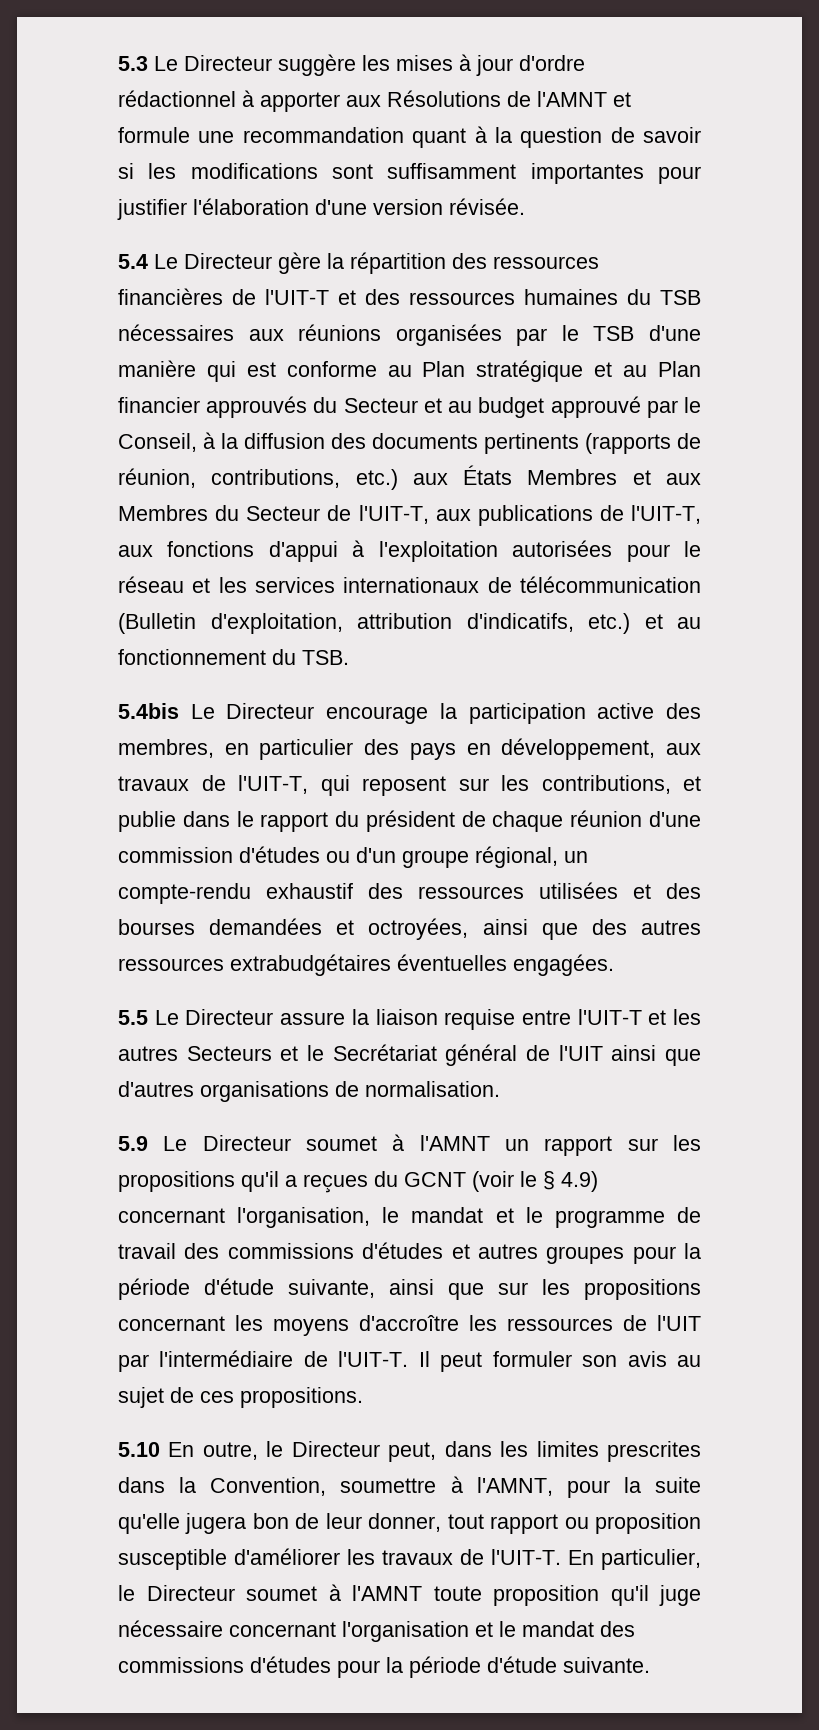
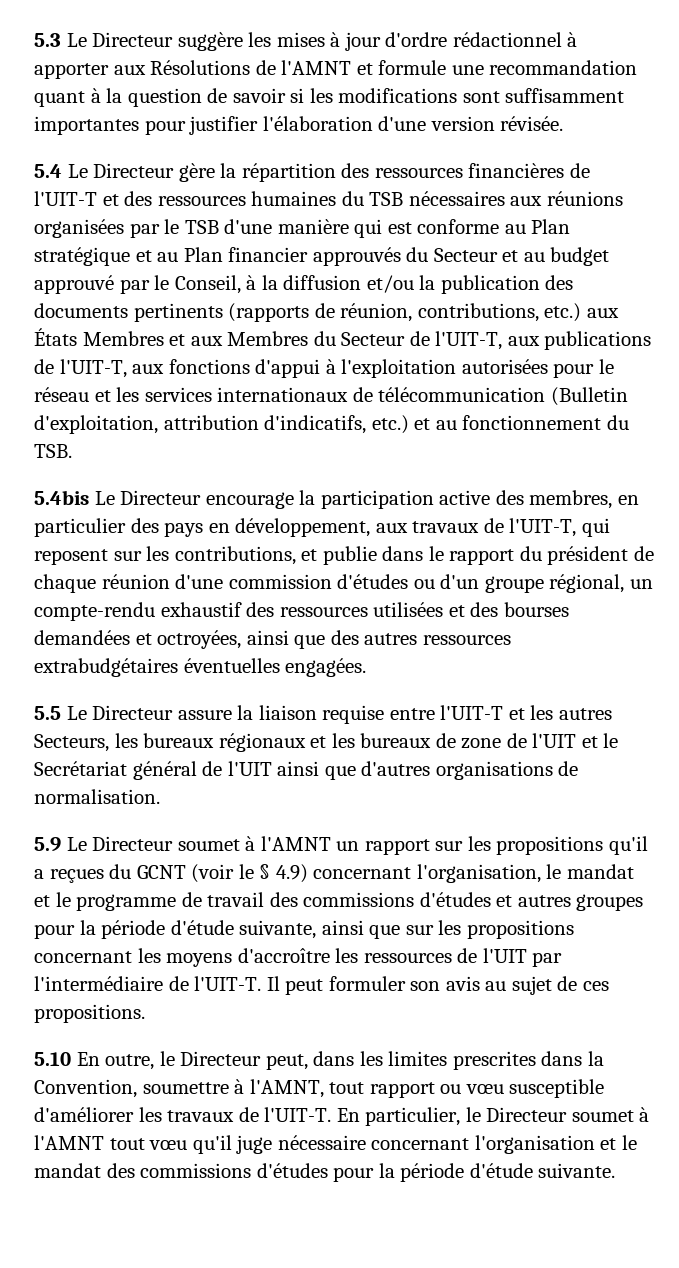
- 5.4 Le Directeur gère la répartition des ressources financières de l'UIT-T et des ressources humaines du TSB nécessaires aux réunions organisées par le TSB d'une manière qui est conforme au Plan stratégique et au Plan financier approuvés du Secteur et au budget approuvé par le Conseil, à la diffusion des documents pertinents (rapports de réunion, contributions, etc.) aux États Membres et aux Membres du Secteur de l'UIT-T, aux publications de l'UIT-T, aux fonctions d'appui à l'exploitation autorisées pour le réseau et les services internationaux de télécommunication (Bulletin d'exploitation, attribution d'indicatifs, etc.) et au fonctionnement du TSB.
+ 5.4 Le Directeur gère la répartition des ressources financières de l'UIT-T et des ressources humaines du TSB nécessaires aux réunions organisées par le TSB d'une manière qui est conforme au Plan stratégique et au Plan financier approuvés du Secteur et au budget approuvé par le Conseil, à la diffusion et/ou la publication des documents pertinents (rapports de réunion, contributions, etc.) aux États Membres et aux Membres du Secteur de l'UIT-T, aux publications de l'UIT-T, aux fonctions d'appui à l'exploitation autorisées pour le réseau et les services internationaux de télécommunication (Bulletin d'exploitation, attribution d'indicatifs, etc.) et au fonctionnement du TSB.
- 5.5 Le Directeur assure la liaison requise entre l'UIT-T et les autres Secteurs et le Secrétariat général de l'UIT ainsi que d'autres organisations de normalisation.
+ 5.5 Le Directeur assure la liaison requise entre l'UIT-T et les autres Secteurs, les bureaux régionaux et les bureaux de zone de l'UIT et le Secrétariat général de l'UIT ainsi que d'autres organisations de normalisation.
- 5.10 En outre, le Directeur peut, dans les limites prescrites dans la Convention, soumettre à l'AMNT, pour la suite qu'elle jugera bon de leur donner, tout rapport ou proposition susceptible d'améliorer les travaux de l'UIT-T.
+ 5.10 En outre, le Directeur peut, dans les limites prescrites dans la Convention, soumettre à l'AMNT, tout rapport ou vœu susceptible d'améliorer les travaux de l'UIT-T.
- En particulier, le Directeur soumet à l'AMNT toute proposition qu'il juge nécessaire concernant l'organisation et le mandat des commissions d'études pour la période d'étude suivante.
+ En particulier, le Directeur soumet à l'AMNT tout vœu qu'il juge nécessaire concernant l'organisation et le mandat des commissions d'études pour la période d'étude suivante.

